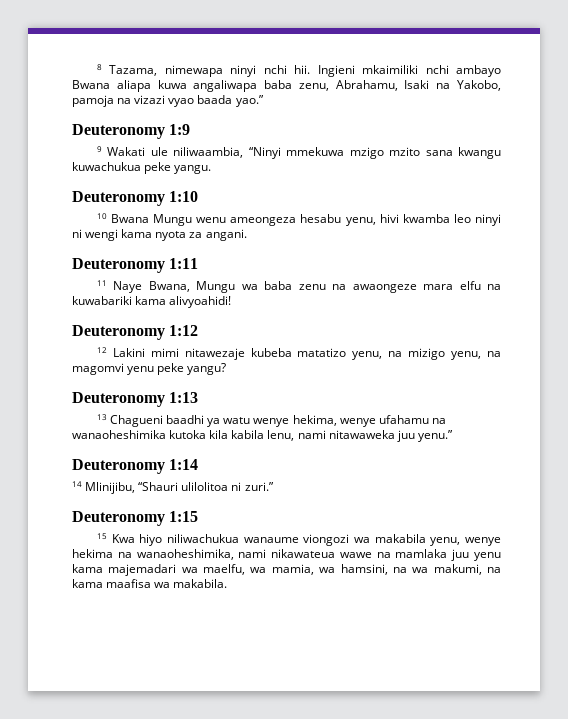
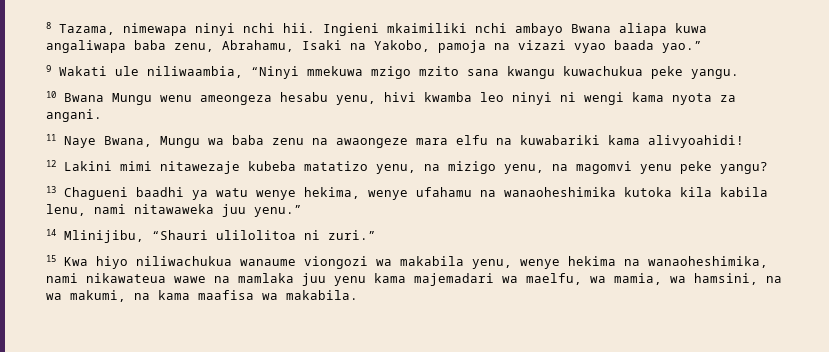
- Deuteronomy 1:9
- Deuteronomy 1:10
- Deuteronomy 1:11
- Deuteronomy 1:12
- Deuteronomy 1:13
- Deuteronomy 1:14
- Deuteronomy 1:15

